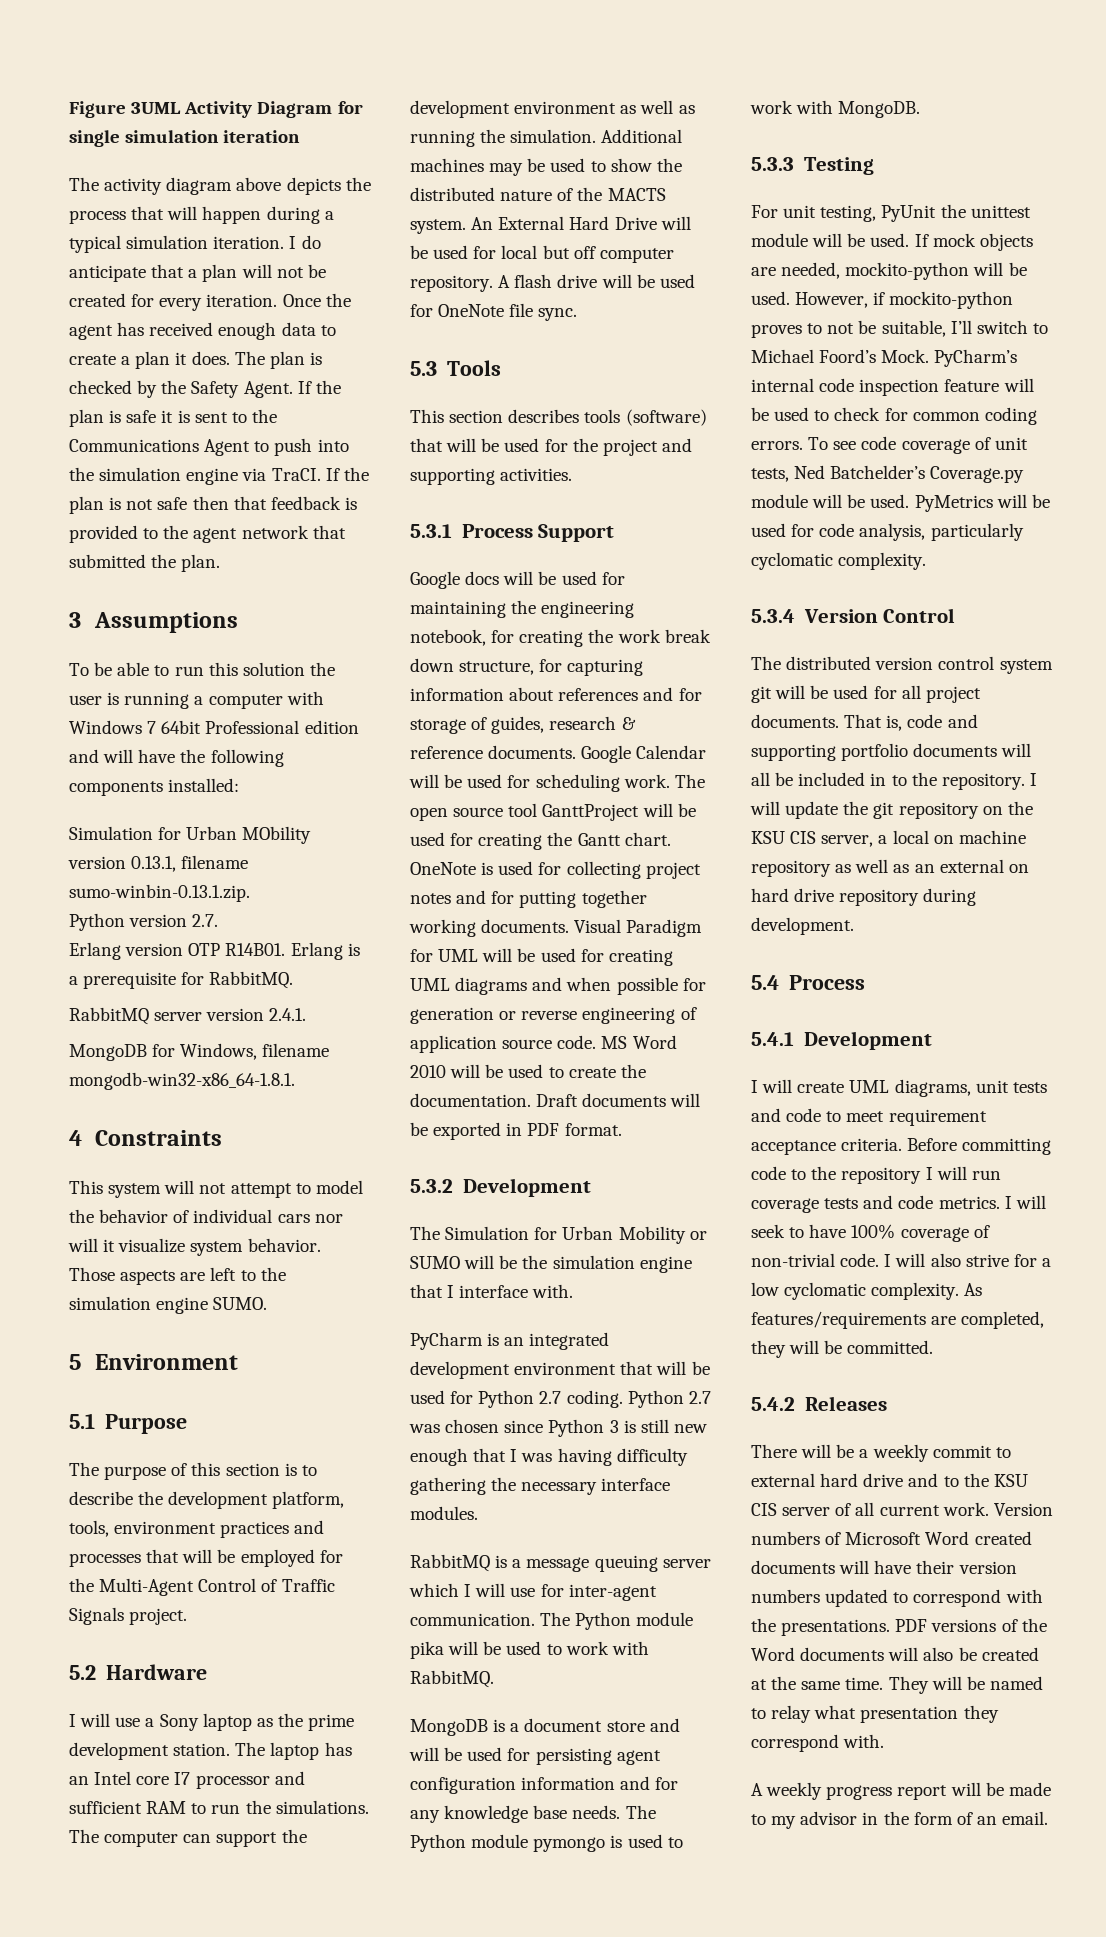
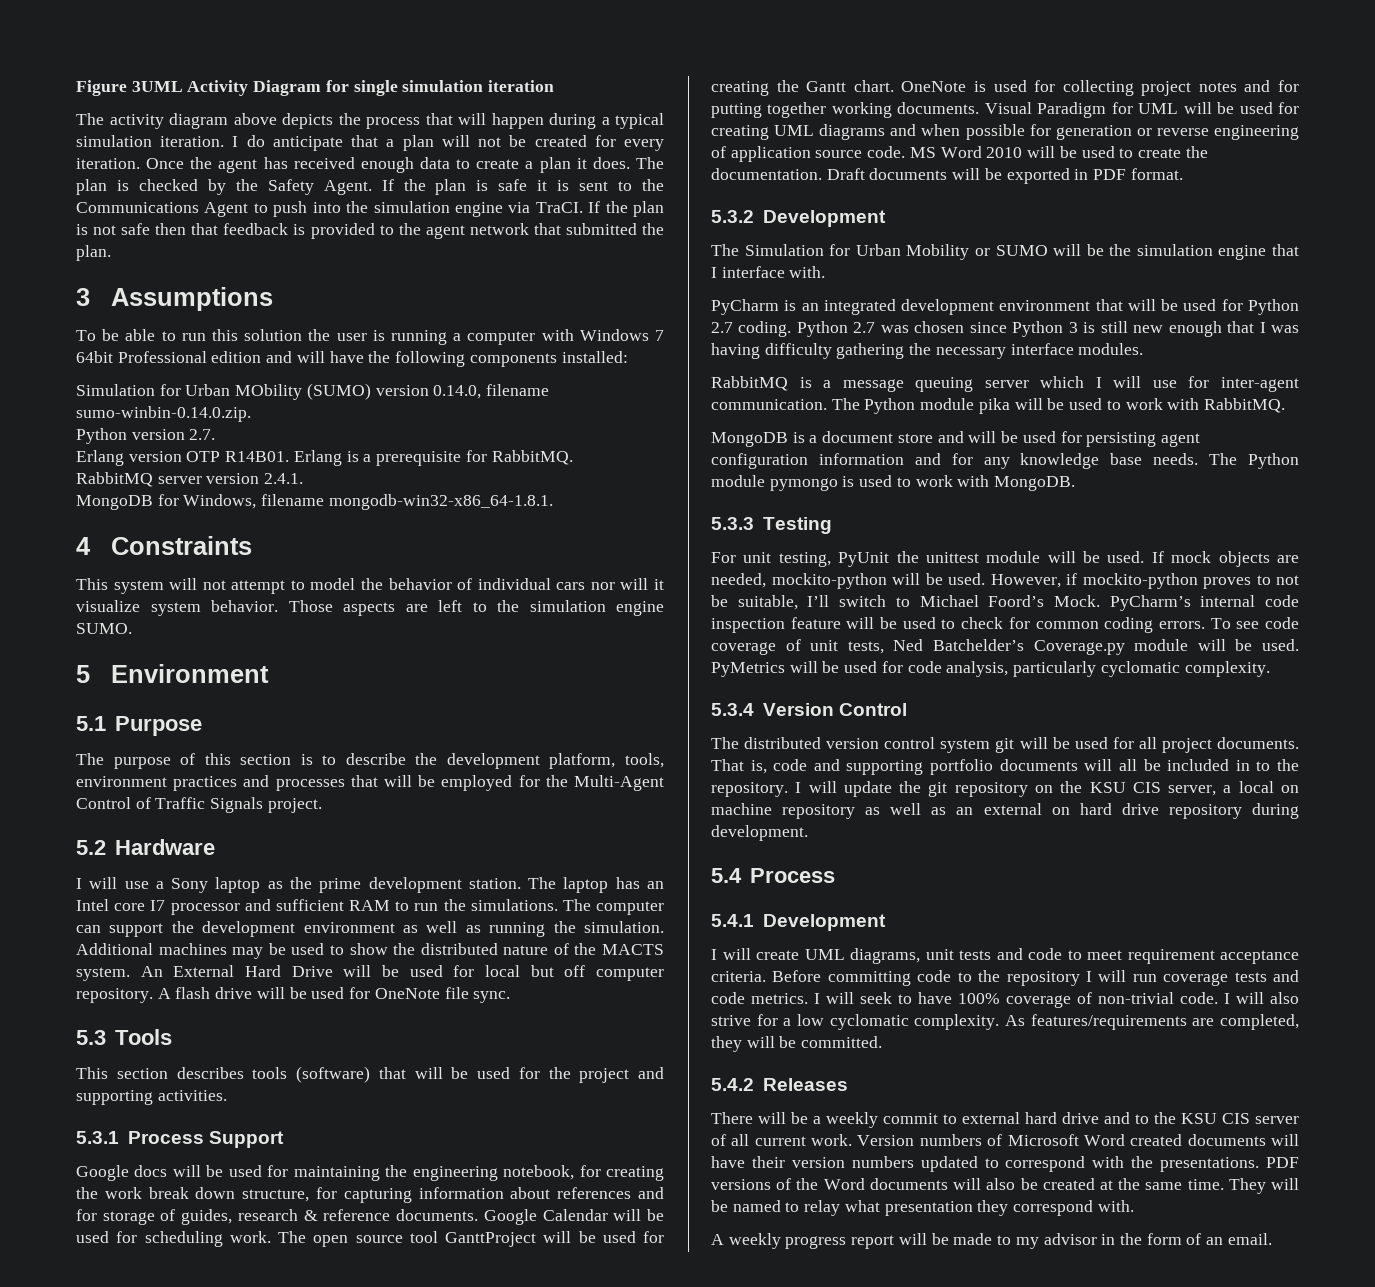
- Simulation for Urban MObility version 0.13.1, filename sumo-winbin-0.13.1.zip.
+ Simulation for Urban MObility (SUMO) version 0.14.0, filename sumo-winbin-0.14.0.zip.

